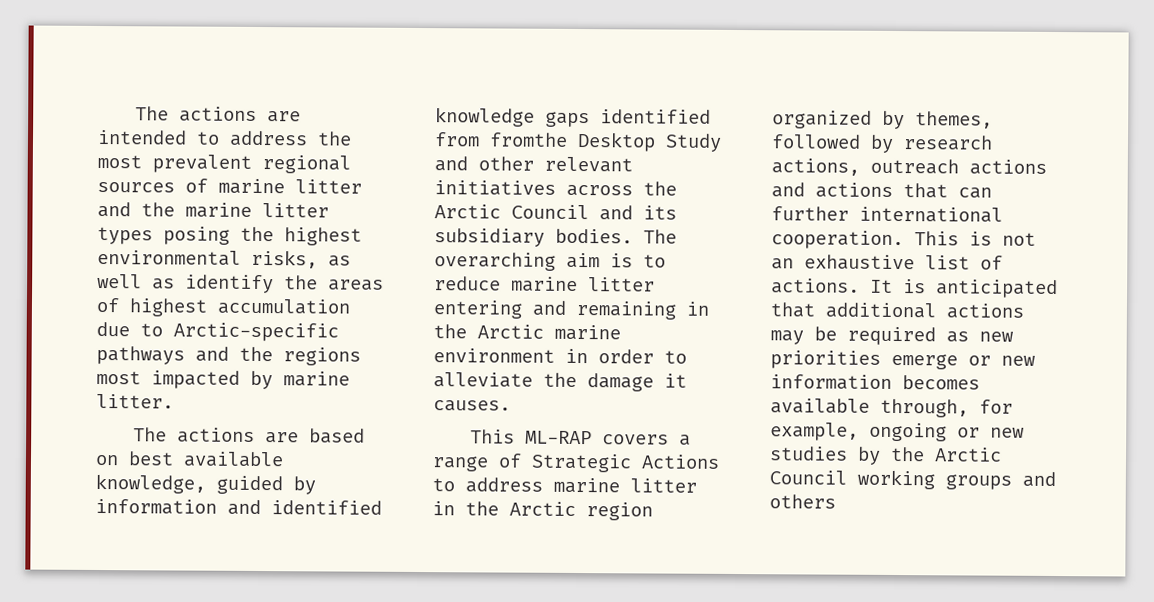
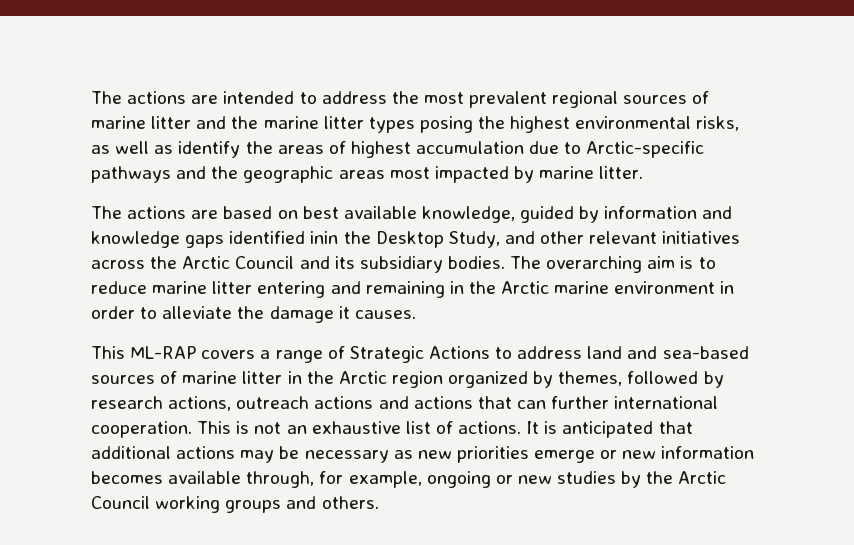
- The actions are intended to address the most prevalent regional sources of marine litter and the marine litter types posing the highest environmental risks, as well as identify the areas of highest accumulation due to Arctic-specific pathways and the regions most impacted by marine litter.
+ The actions are intended to address the most prevalent regional sources of marine litter and the marine litter types posing the highest environmental risks, as well as identify the areas of highest accumulation due to Arctic-specific pathways and the geographic areas most impacted by marine litter.
- The actions are based on best available knowledge, guided by information and identified knowledge gaps identified from fromthe Desktop Study and other relevant initiatives across the Arctic Council and its subsidiary bodies.
+ The actions are based on best available knowledge, guided by information and knowledge gaps identified inin the Desktop Study, and other relevant initiatives across the Arctic Council and its subsidiary bodies.
- This ML-RAP covers a range of Strategic Actions to address marine litter in the Arctic region organized by themes, followed by research actions, outreach actions and actions that can further international cooperation.
+ This ML-RAP covers a range of Strategic Actions to address land and sea-based sources of marine litter in the Arctic region organized by themes, followed by research actions, outreach actions and actions that can further international cooperation.
- It is anticipated that additional actions may be required as new priorities emerge or new information becomes available through, for example, ongoing or new studies by the Arctic Council working groups and others
+ It is anticipated that additional actions may be necessary as new priorities emerge or new information becomes available through, for example, ongoing or new studies by the Arctic Council working groups and others.

